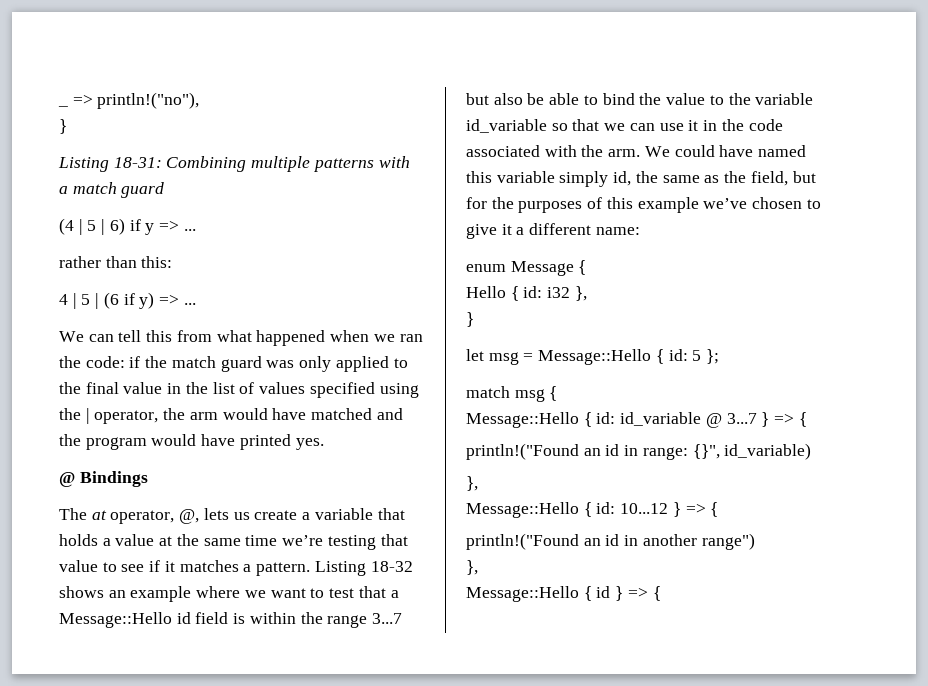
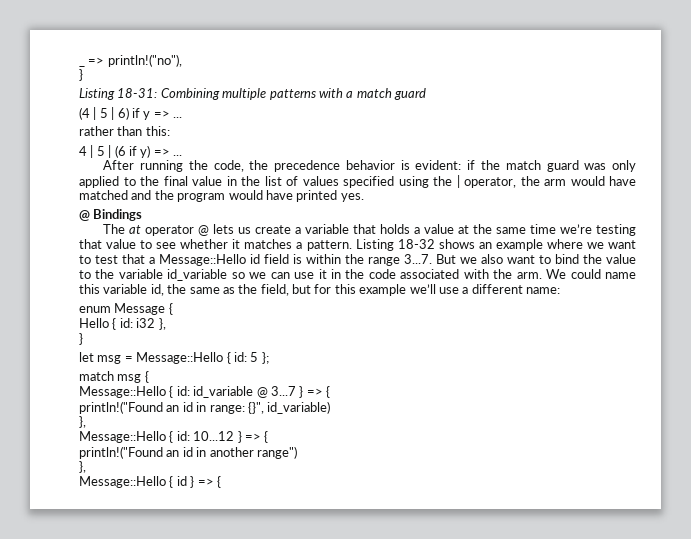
- We can tell this from what happened when we ran the code: if the match guard was only applied to the final value in the list of values specified using the | operator, the arm would have matched and the program would have printed yes.
+ After running the code, the precedence behavior is evident: if the match guard was only applied to the final value in the list of values specified using the | operator, the arm would have matched and the program would have printed yes.
- The at operator, @, lets us create a variable that holds a value at the same time we’re testing that value to see if it matches a pattern.
+ The at operator @ lets us create a variable that holds a value at the same time we’re testing that value to see whether it matches a pattern.
- Listing 18-32 shows an example where we want to test that a Message::Hello id field is within the range 3...7 but also be able to bind the value to the variable id_variable so that we can use it in the code associated with the arm.
+ Listing 18-32 shows an example where we want to test that a Message::Hello id field is within the range 3...7. But we also want to bind the value to the variable id_variable so we can use it in the code associated with the arm.
- We could have named this variable simply id, the same as the field, but for the purposes of this example we’ve chosen to give it a different name:
+ We could name this variable id, the same as the field, but for this example we’ll use a different name:

